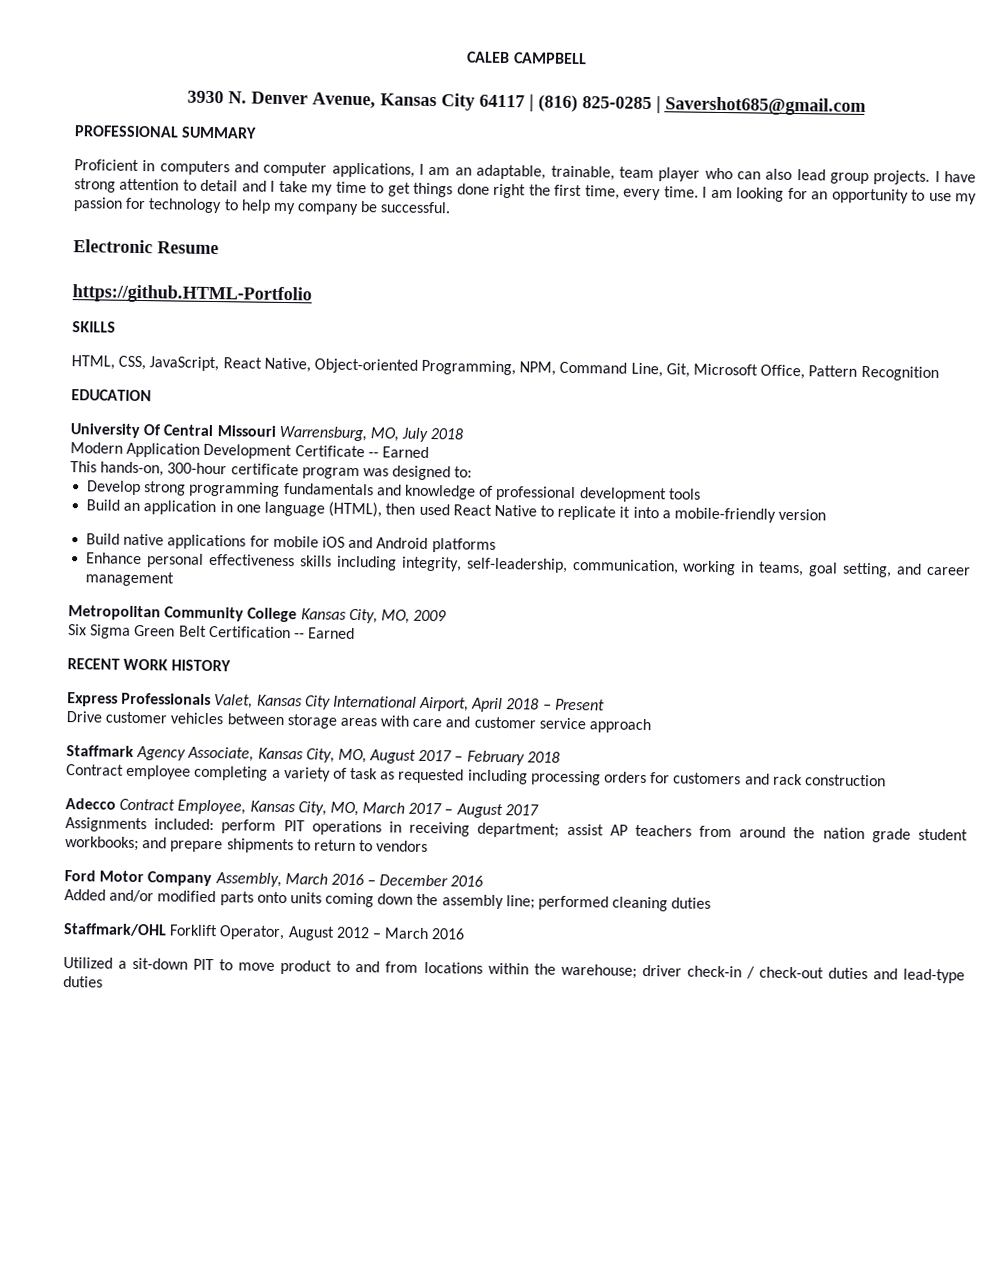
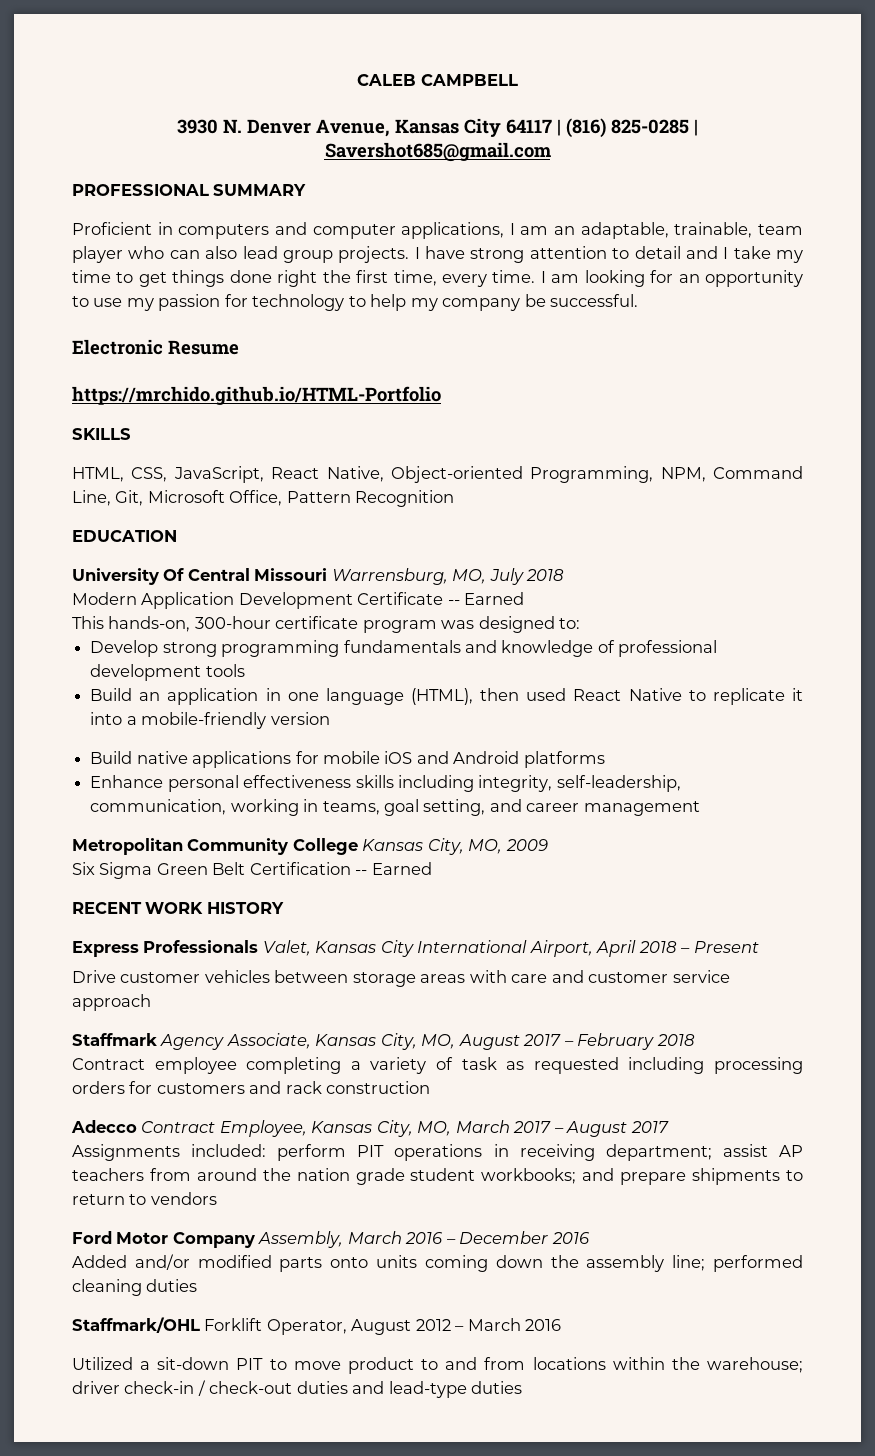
- https://github.HTML-Portfolio
+ https://mrchido.github.io/HTML-Portfolio

